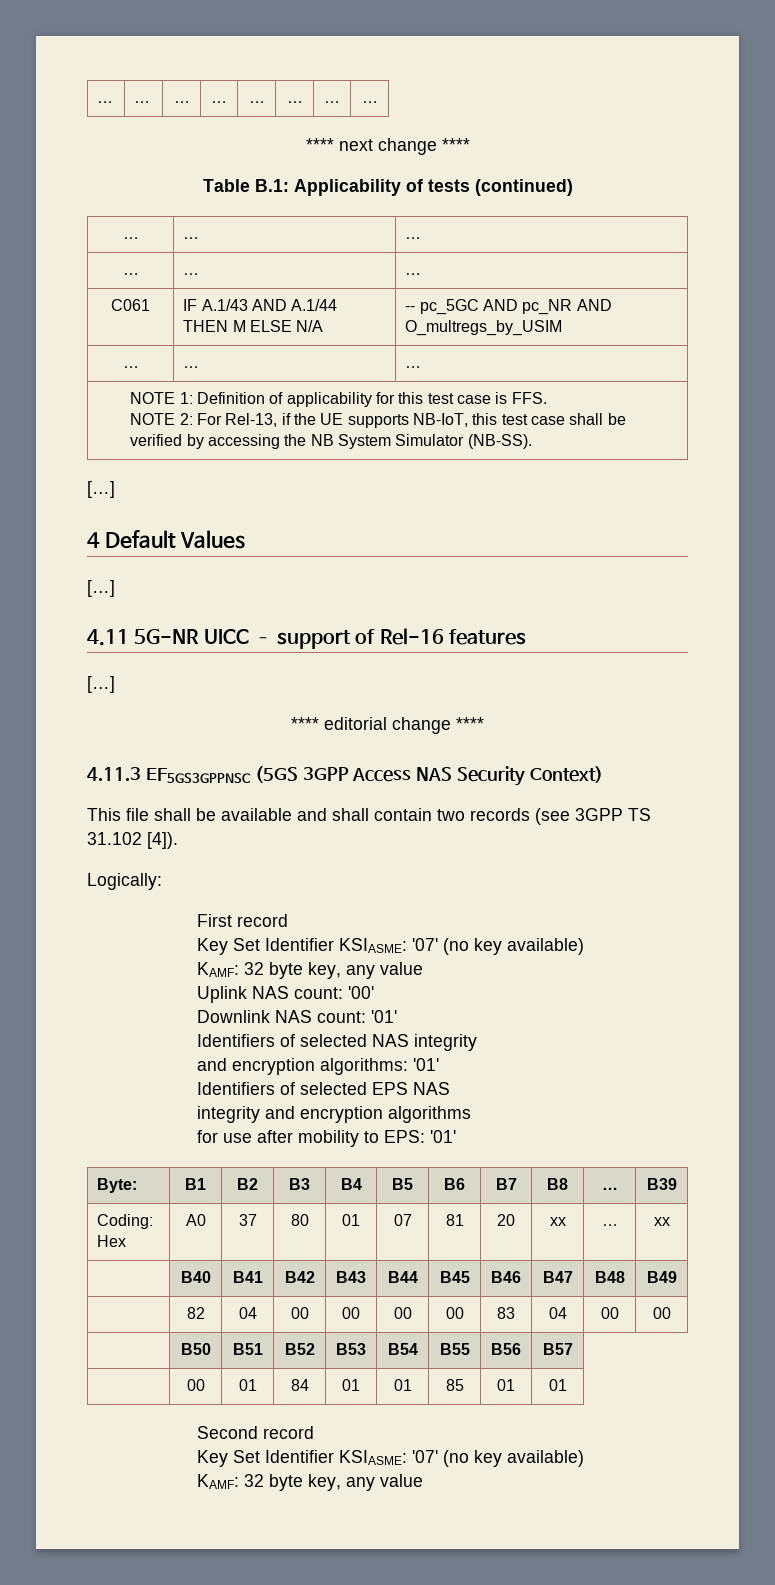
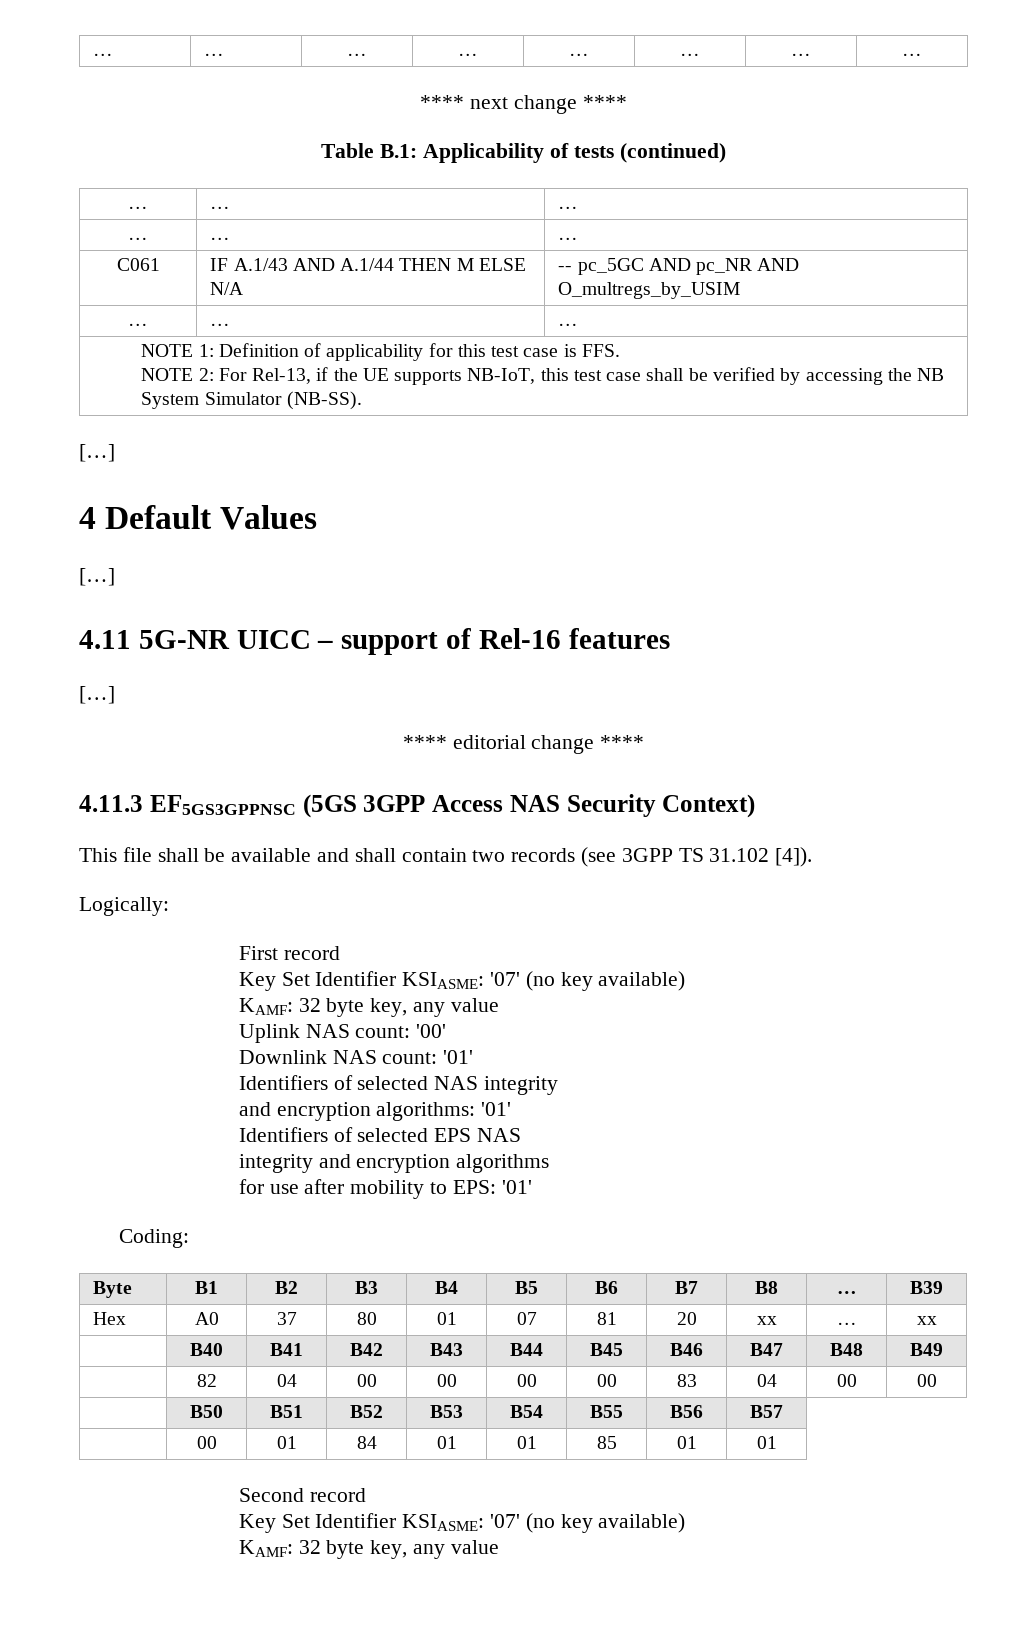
- Byte: | B1 | B2 | B3 | B4 | B5 | B6 | B7 | B8 | … | B39
+ Coding:
+ Byte | B1 | B2 | B3 | B4 | B5 | B6 | B7 | B8 | … | B39
- Coding: Hex | A0 | 37 | 80 | 01 | 07 | 81 | 20 | xx | … | xx
+ Hex | A0 | 37 | 80 | 01 | 07 | 81 | 20 | xx | … | xx

